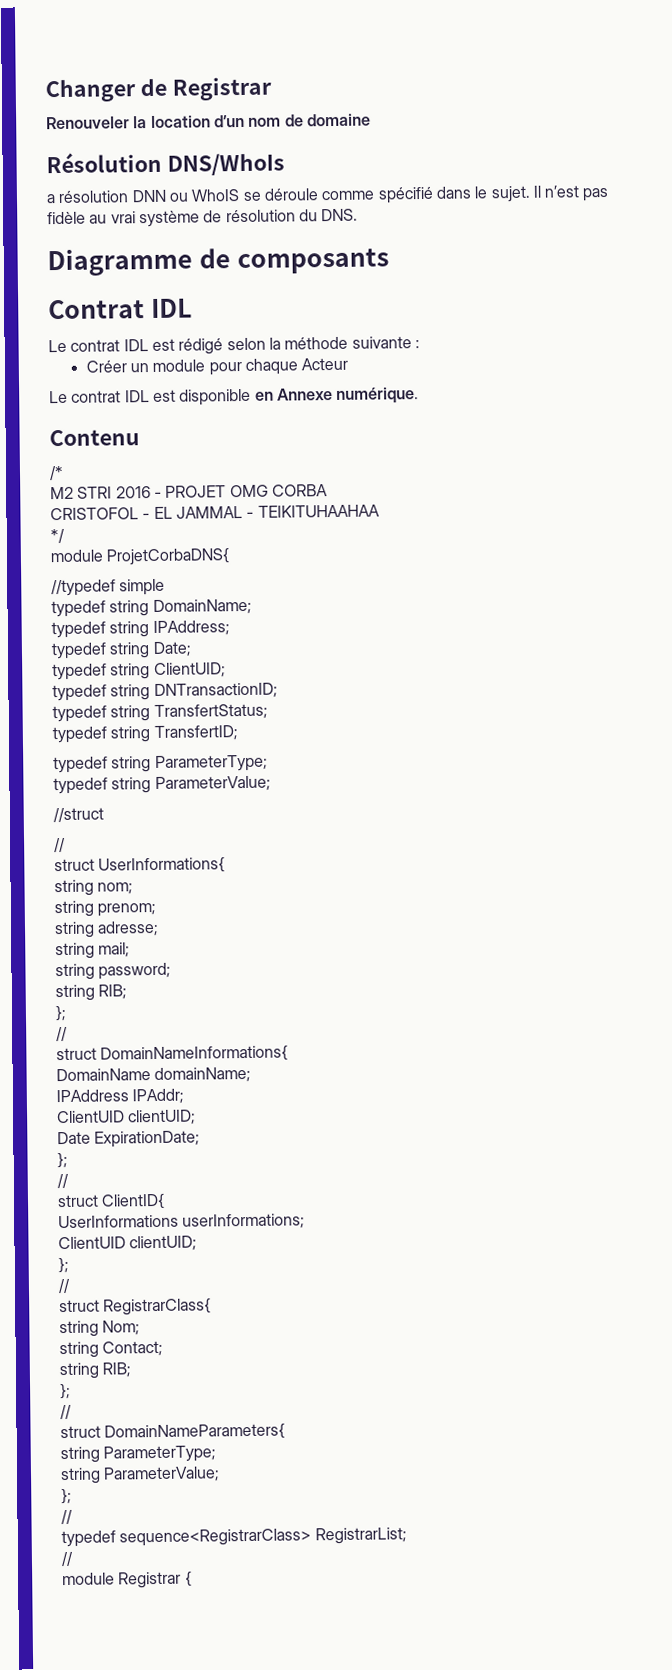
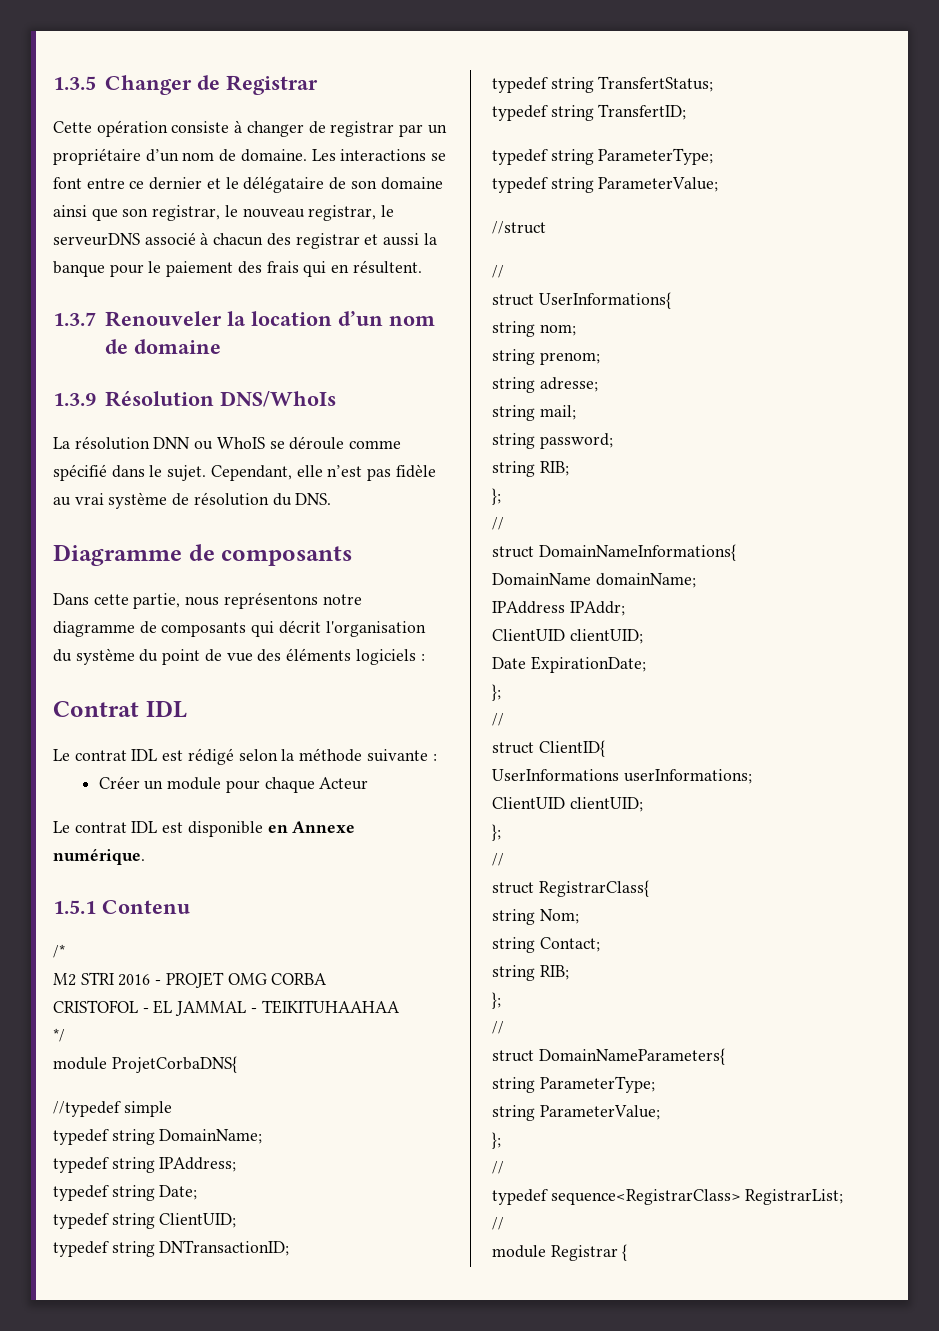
- Changer de Registrar
+ 1.3.5 Changer de Registrar
- Renouveler la location d’un nom de domaine
+ Cette opération consiste à changer de registrar par un propriétaire d’un nom de domaine. Les interactions se font entre ce dernier et le délégataire de son domaine ainsi que son registrar, le nouveau registrar, le serveurDNS associé à chacun des registrar et aussi la banque pour le paiement des frais qui en résultent.
+ 1.3.7 Renouveler la location d’un nom de domaine
- Résolution DNS/WhoIs
+ 1.3.9 Résolution DNS/WhoIs
- a résolution DNN ou WhoIS se déroule comme spécifié dans le sujet.
+ La résolution DNN ou WhoIS se déroule comme spécifié dans le sujet.
- Il n’est pas fidèle au vrai système de résolution du DNS.
+ Cependant, elle n’est pas fidèle au vrai système de résolution du DNS.
+ Dans cette partie, nous représentons notre diagramme de composants qui décrit l'organisation du système du point de vue des éléments logiciels :
- Contenu
+ 1.5.1 Contenu

